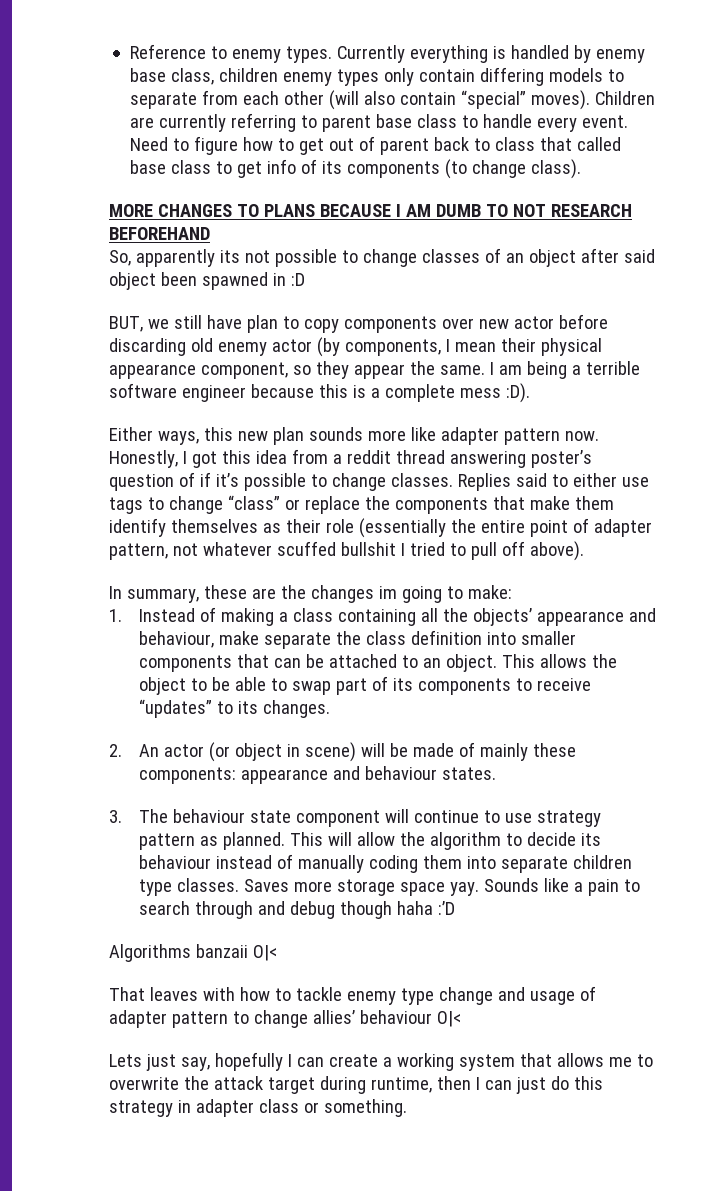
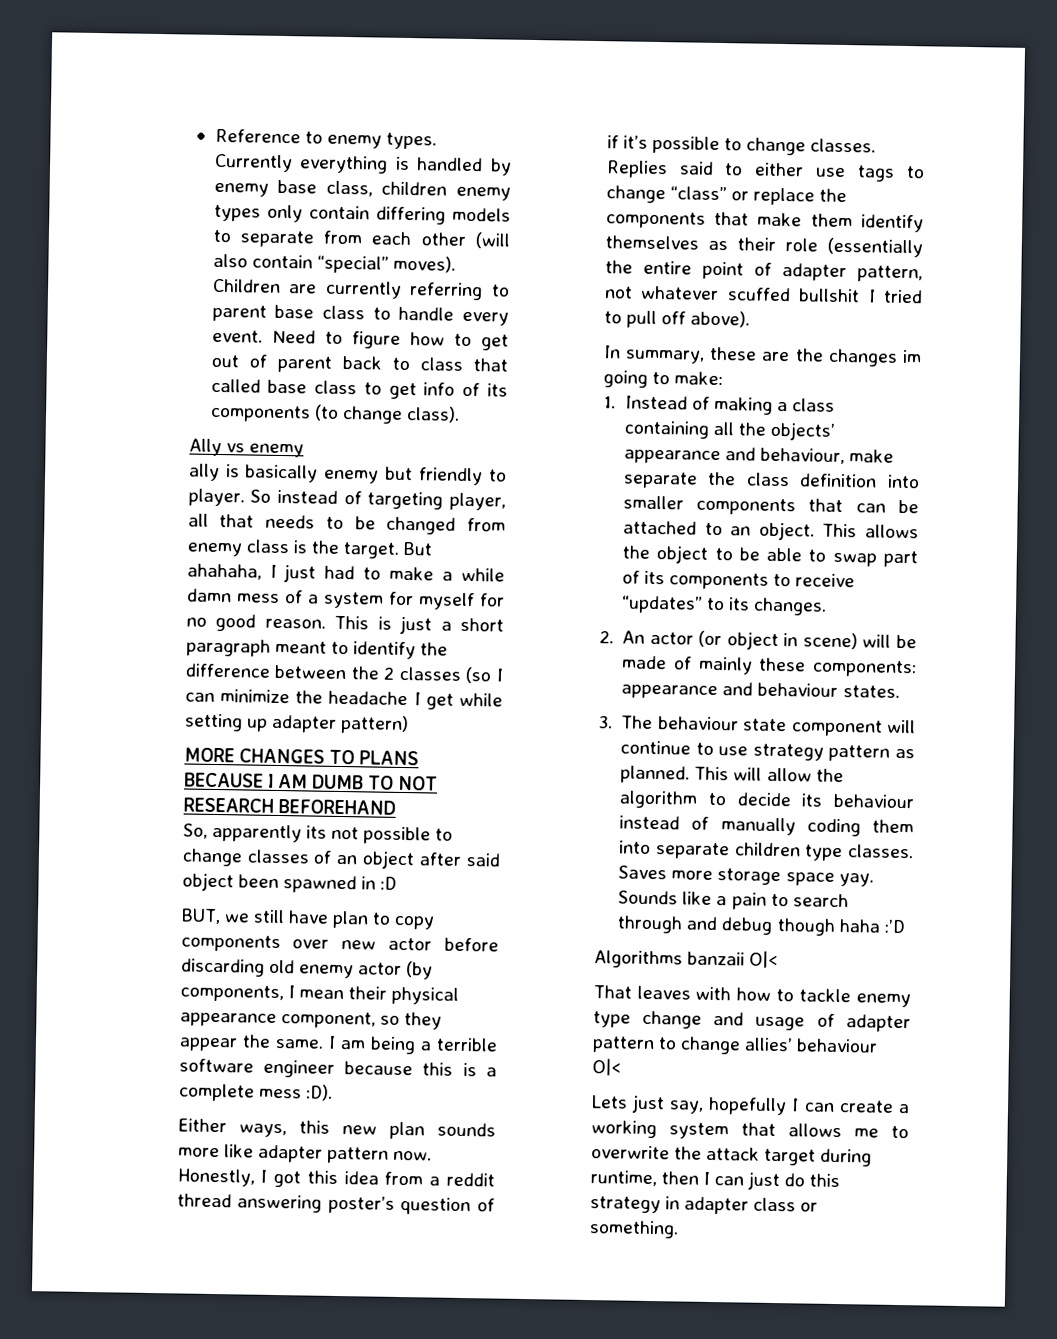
+ Ally vs enemy
+ ally is basically enemy but friendly to player. So instead of targeting player, all that needs to be changed from enemy class is the target. But ahahaha, I just had to make a while damn mess of a system for myself for no good reason. This is just a short paragraph meant to identify the difference between the 2 classes (so I can minimize the headache I get while setting up adapter pattern)

